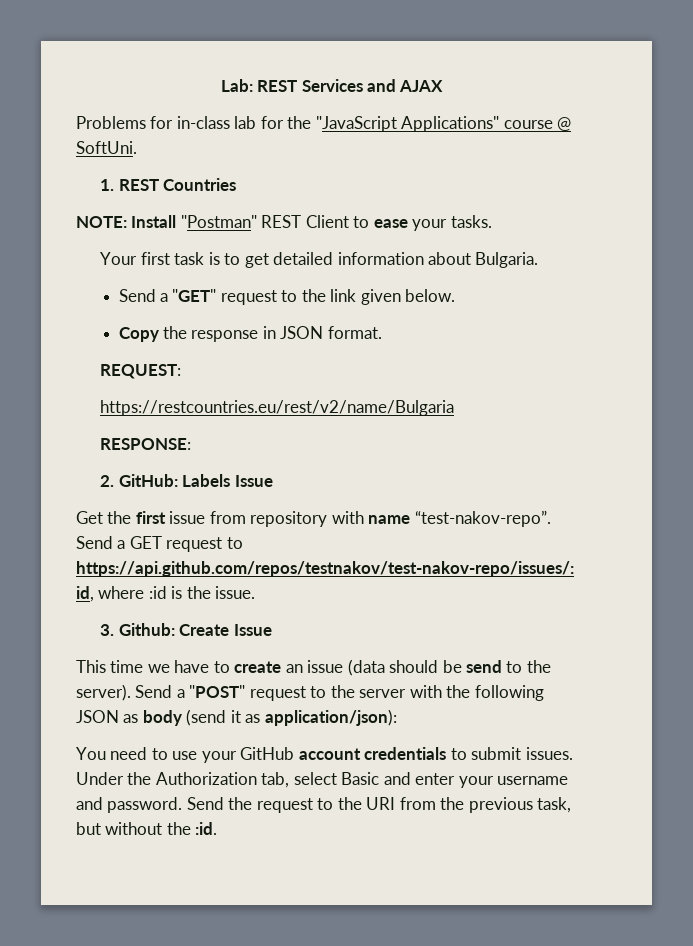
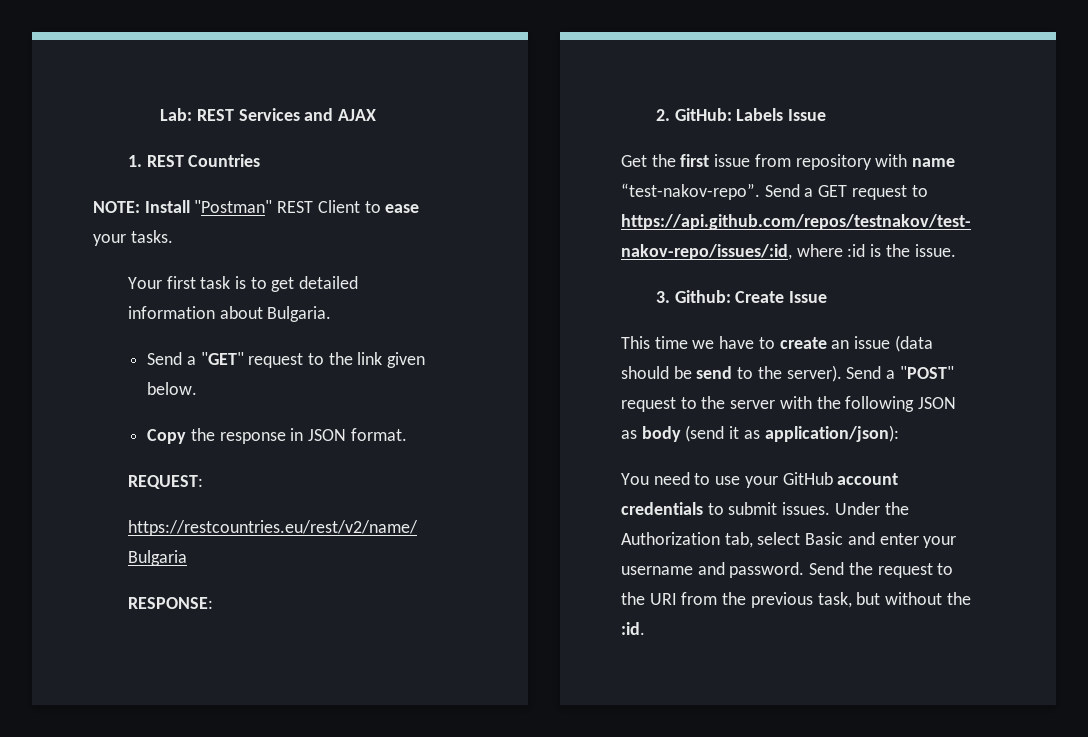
- Problems for in-class lab for the "JavaScript Applications" course @ SoftUni.

